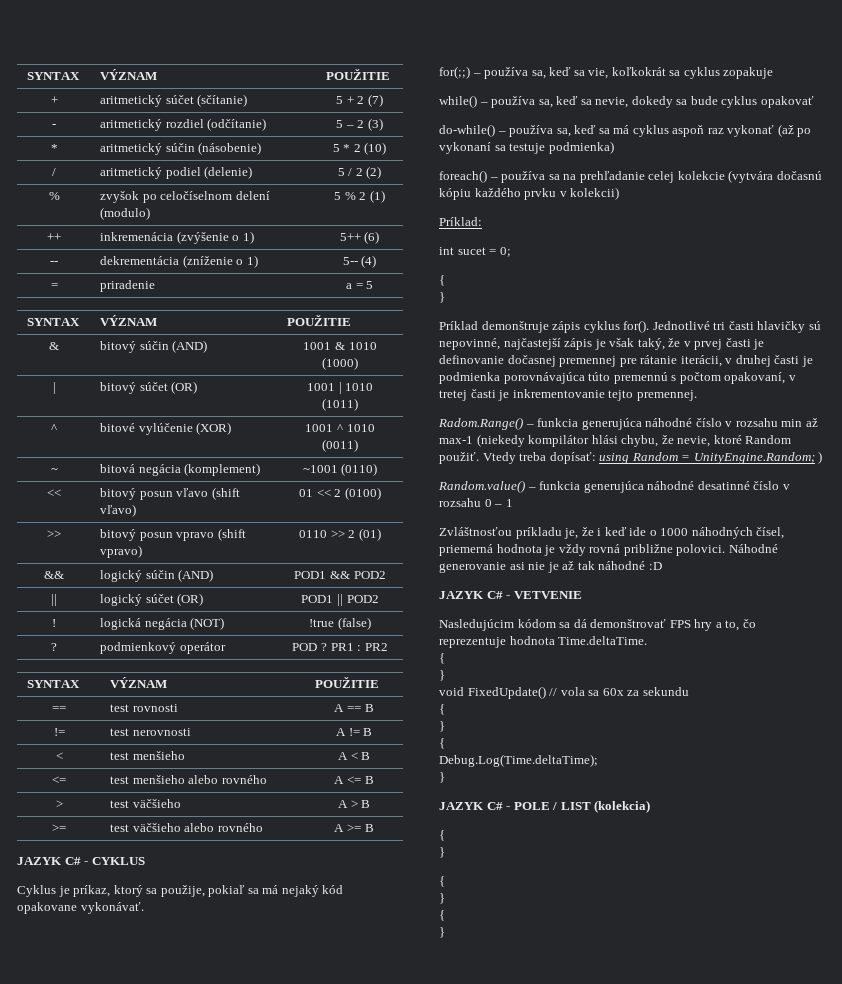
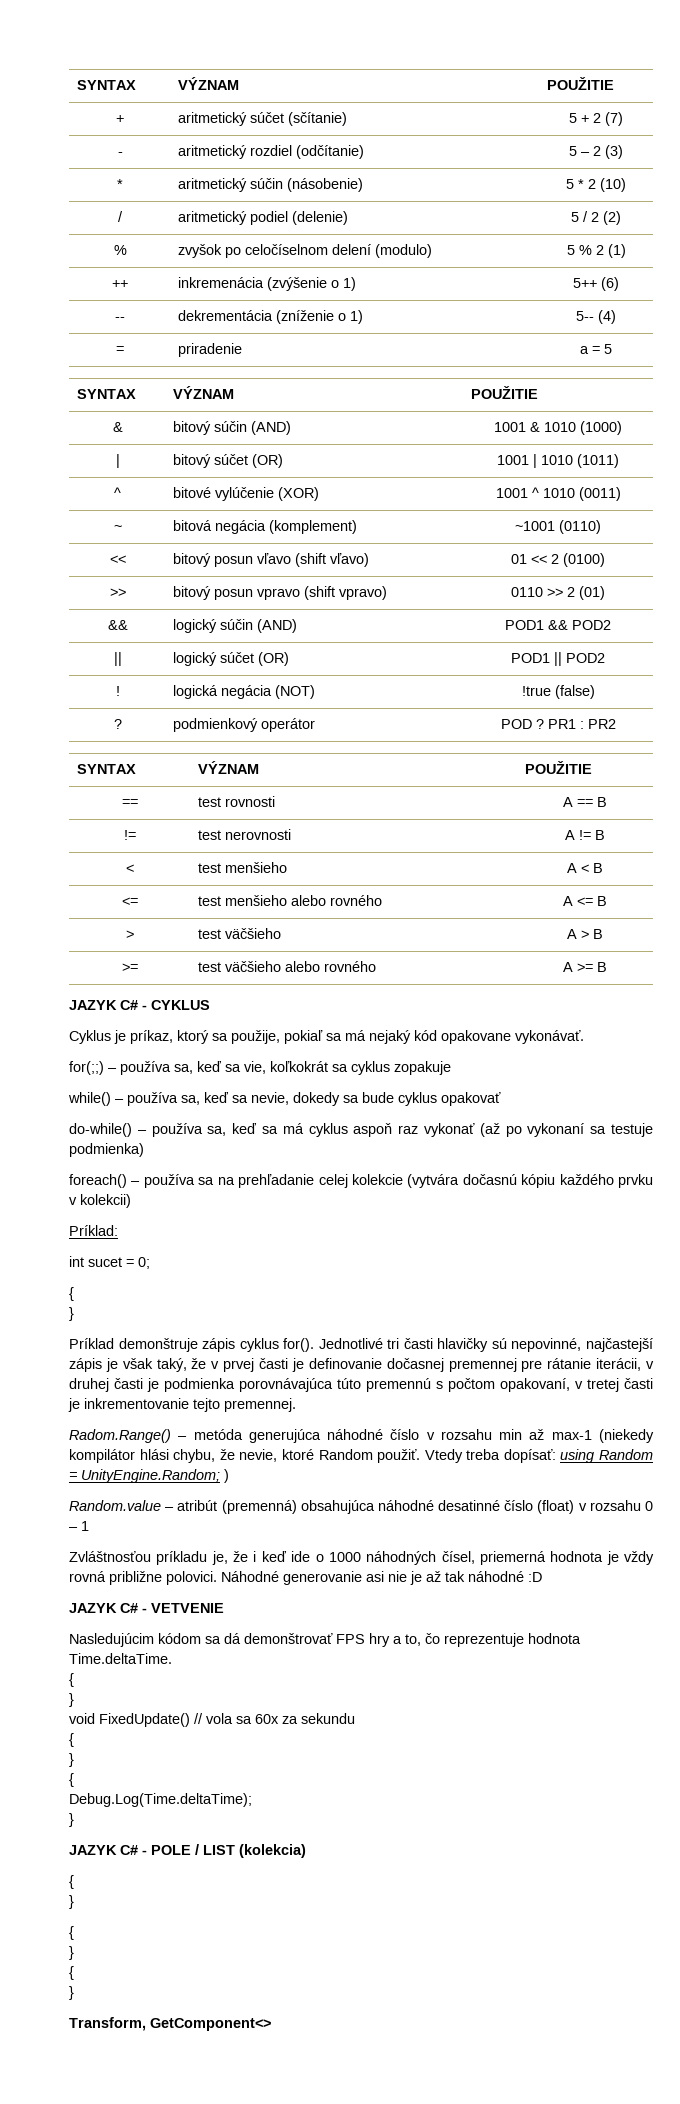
- Radom.Range() – funkcia generujúca náhodné číslo v rozsahu min až max-1 (niekedy kompilátor hlási chybu, že nevie, ktoré Random použiť.
+ Radom.Range() – metóda generujúca náhodné číslo v rozsahu min až max-1 (niekedy kompilátor hlási chybu, že nevie, ktoré Random použiť.
- Random.value() – funkcia generujúca náhodné desatinné číslo v rozsahu 0 – 1
+ Random.value – atribút (premenná) obsahujúca náhodné desatinné číslo (float) v rozsahu 0 – 1
+ Transform, GetComponent<>

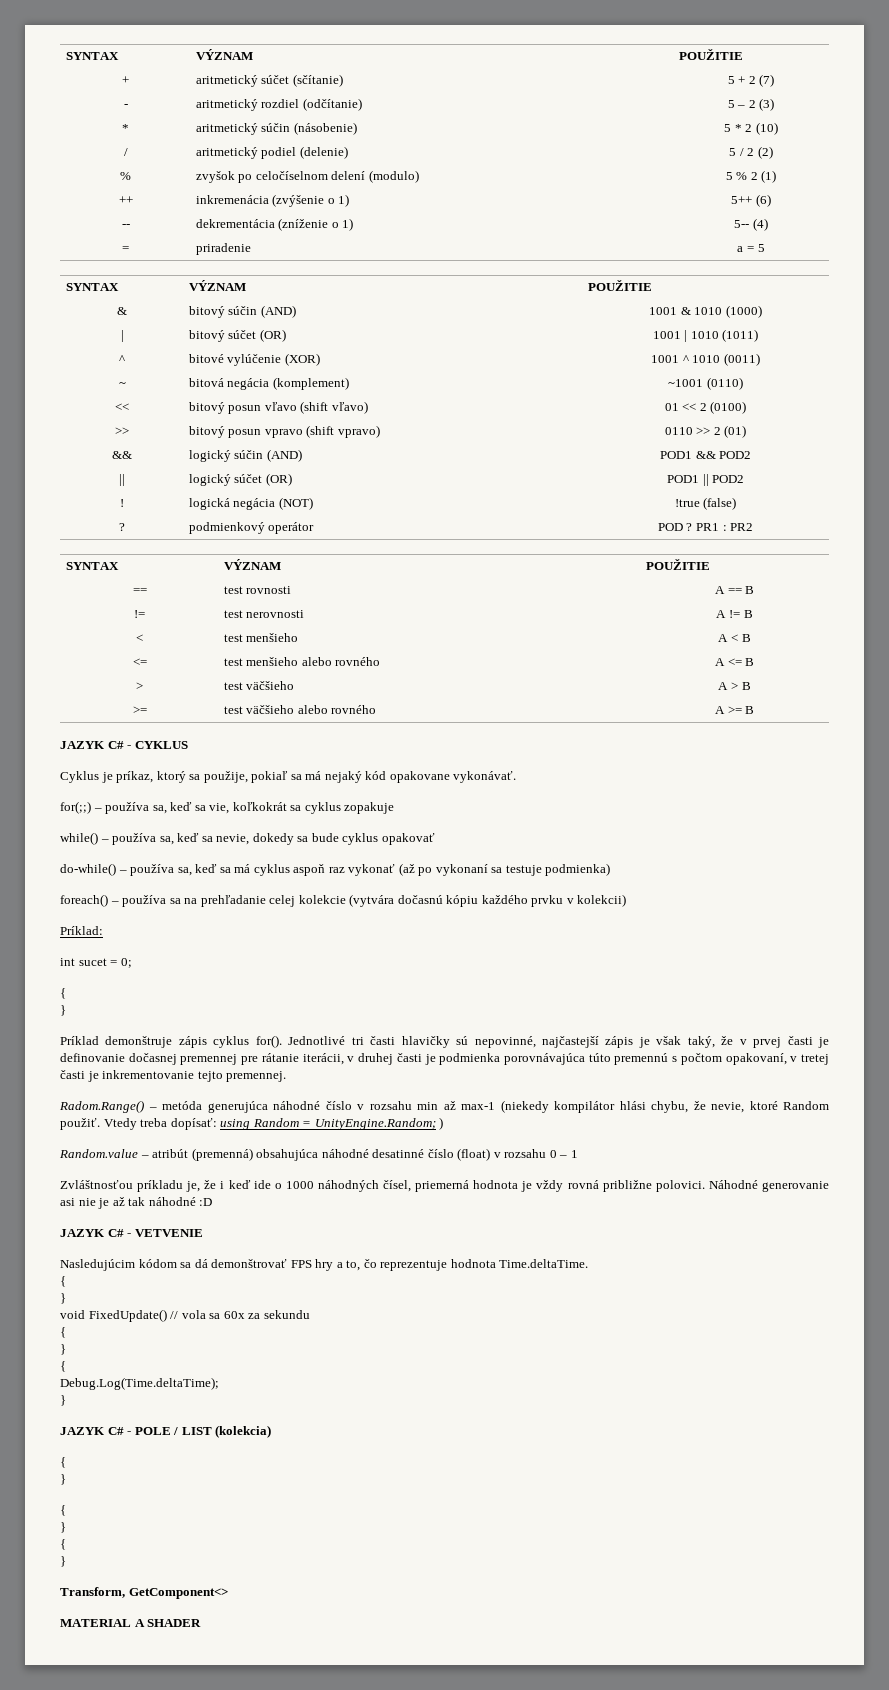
+ MATERIAL A SHADER

